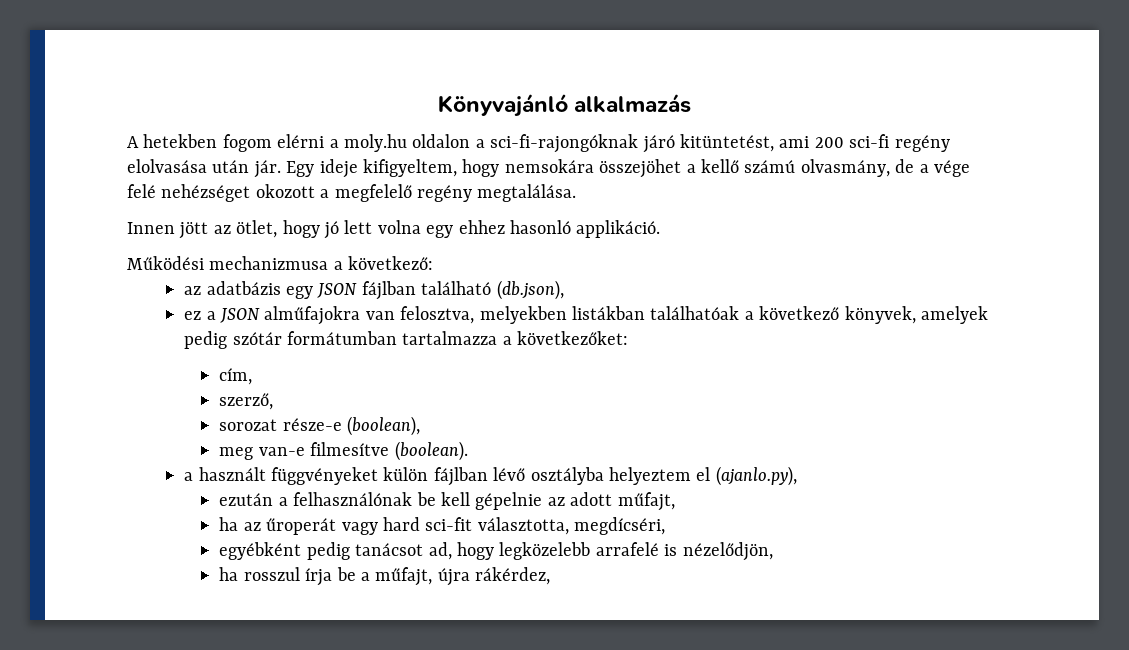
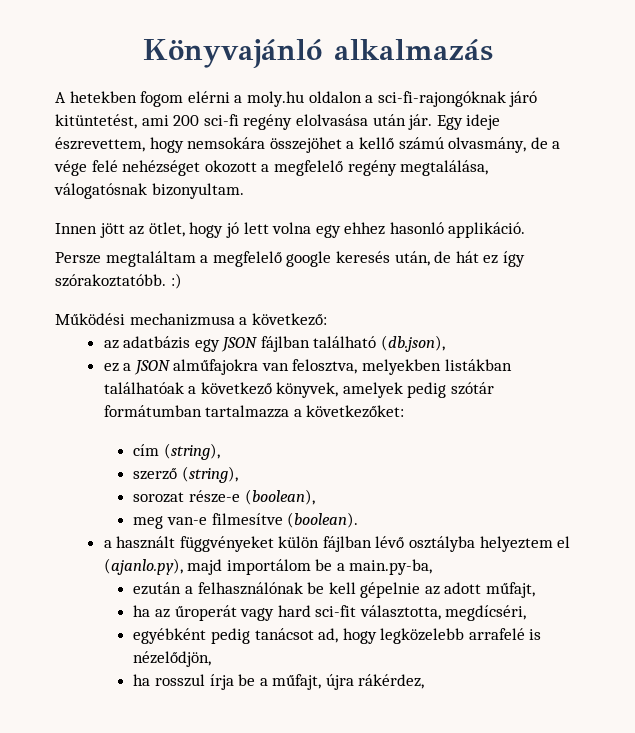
- Egy ideje kifigyeltem, hogy nemsokára összejöhet a kellő számú olvasmány, de a vége felé nehézséget okozott a megfelelő regény megtalálása.
+ Egy ideje észrevettem, hogy nemsokára összejöhet a kellő számú olvasmány, de a vége felé nehézséget okozott a megfelelő regény megtalálása, válogatósnak bizonyultam.
+ Persze megtaláltam a megfelelő google keresés után, de hát ez így szórakoztatóbb. :)
- cím,
- szerző,
+ cím (string),
+ szerző (string),
- a használt függvényeket külön fájlban lévő osztályba helyeztem el (ajanlo.py),
+ a használt függvényeket külön fájlban lévő osztályba helyeztem el (ajanlo.py), majd importálom be a main.py-ba,

